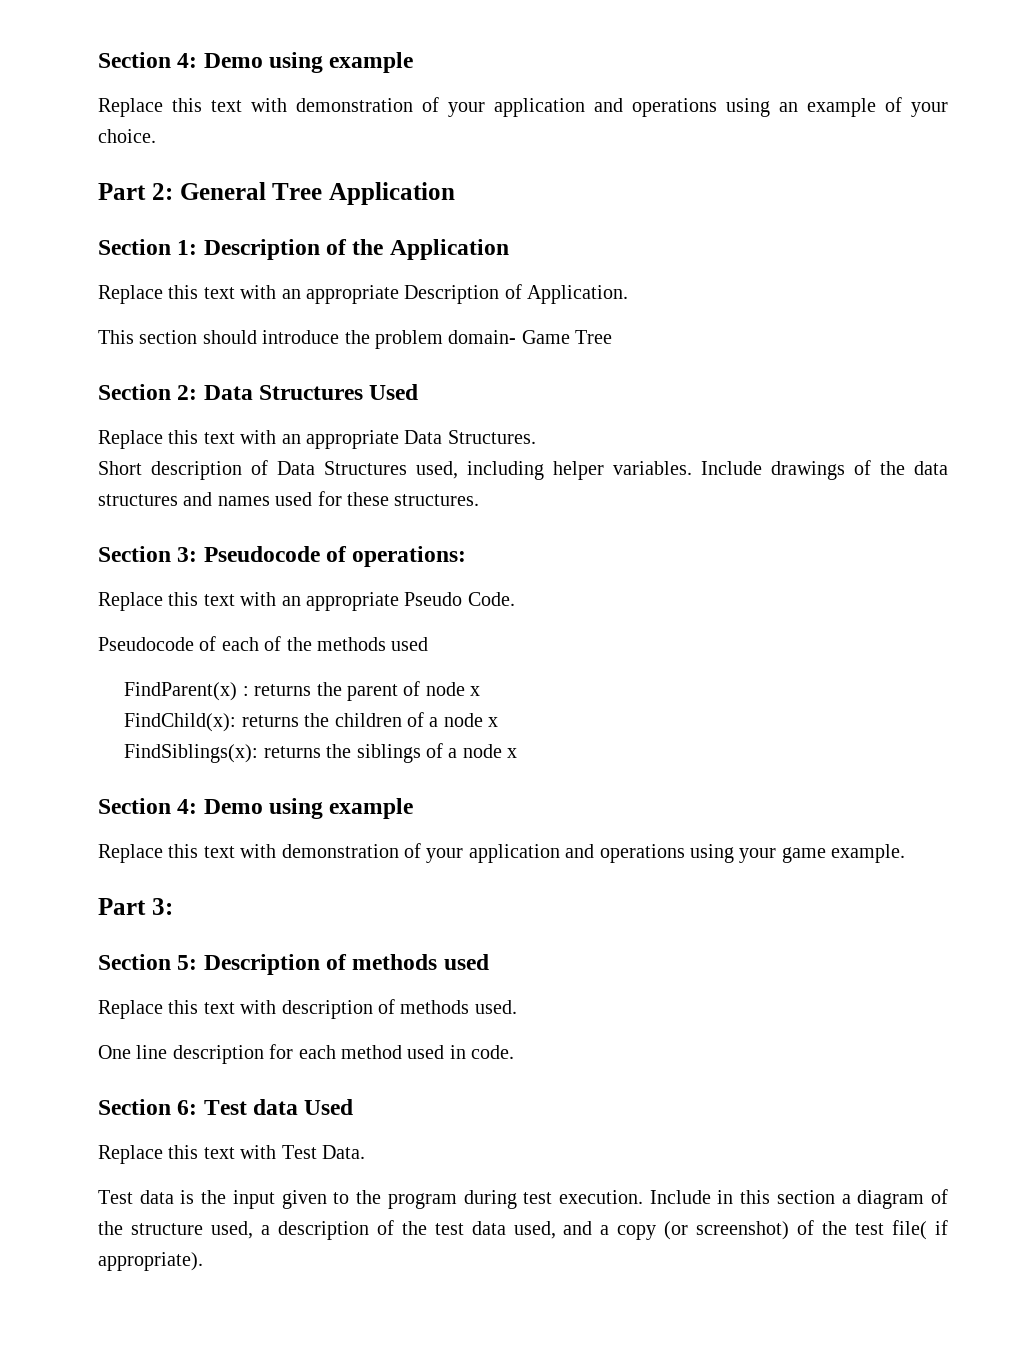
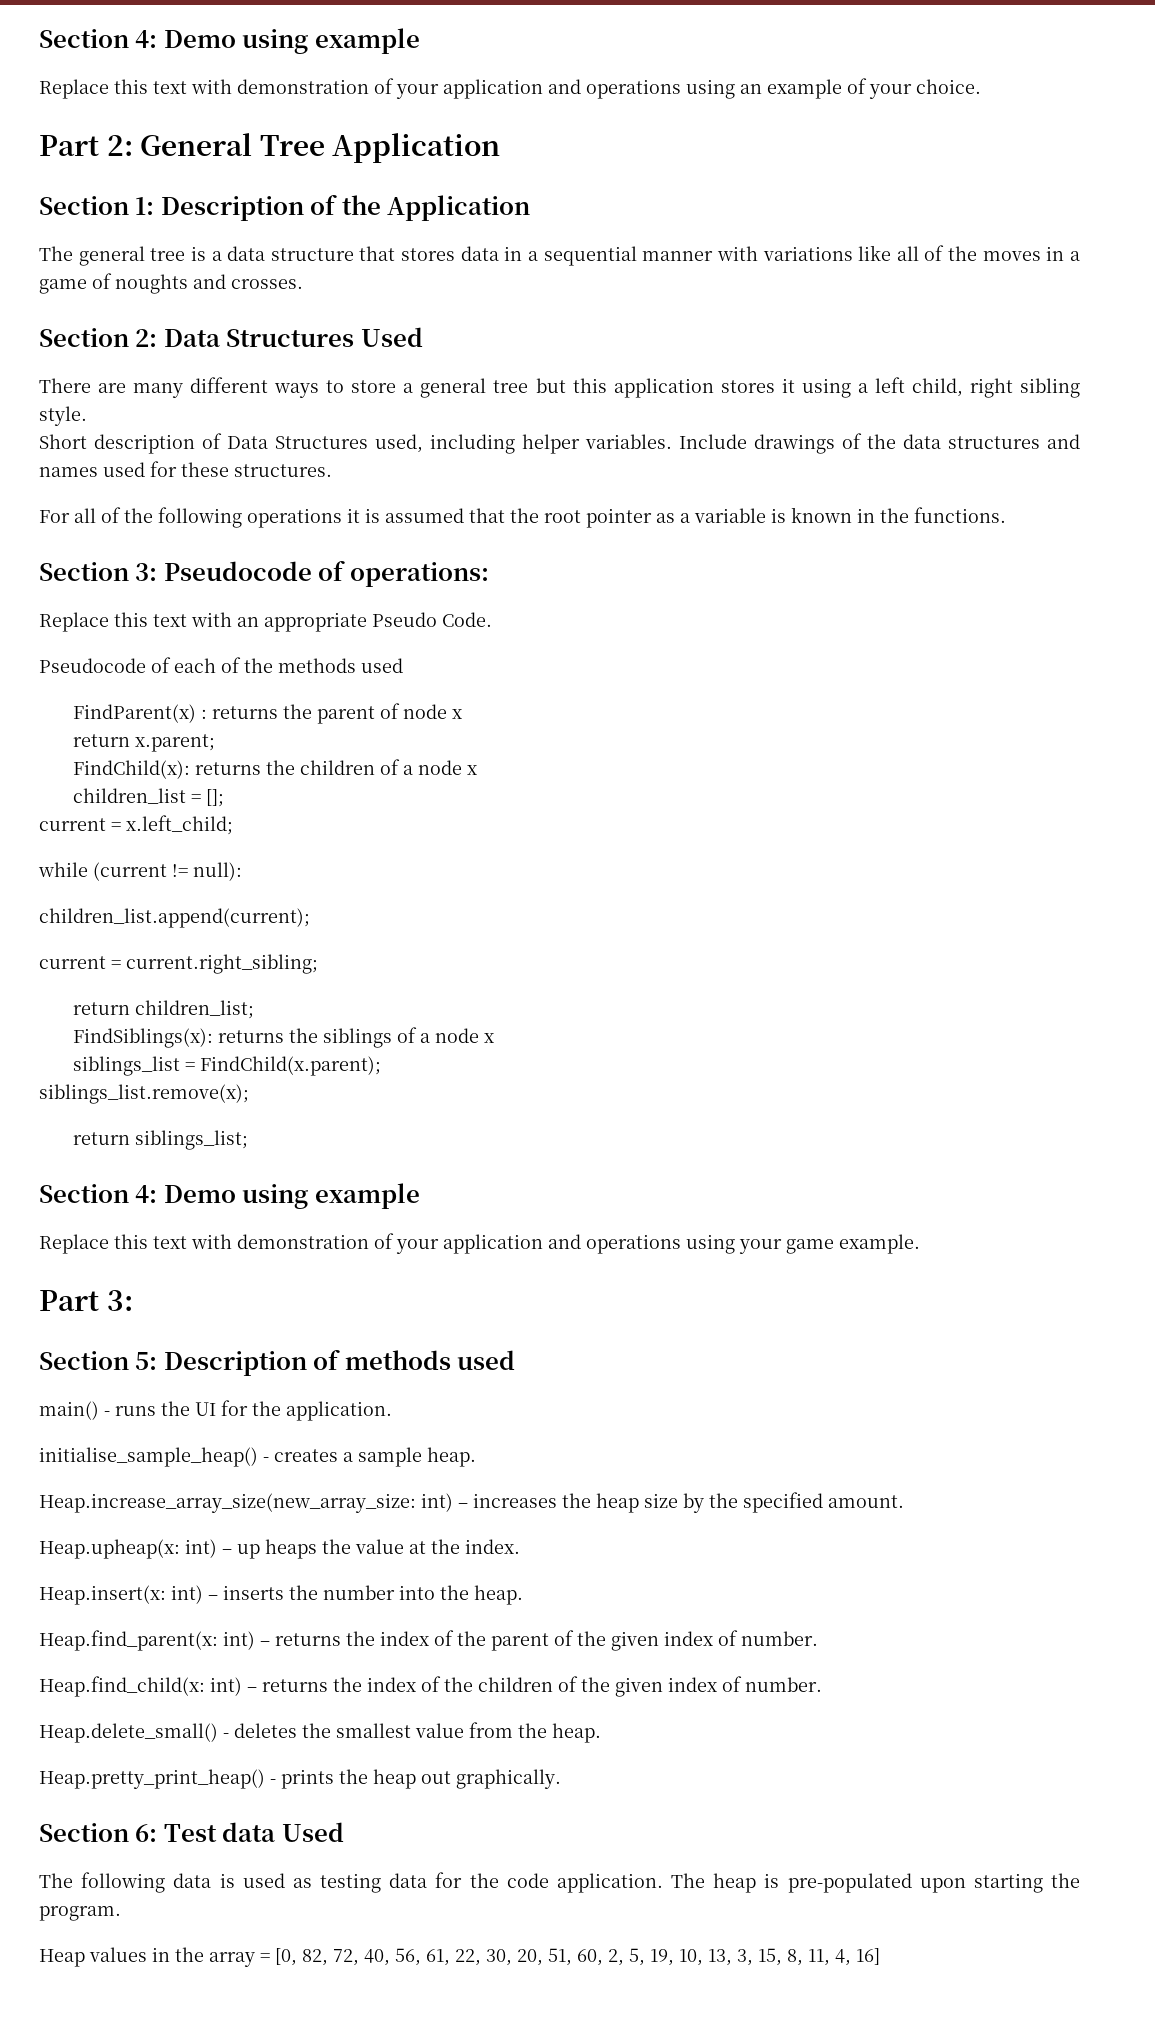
- Replace this text with an appropriate Description of Application.
- This section should introduce the problem domain- Game Tree
+ The general tree is a data structure that stores data in a sequential manner with variations like all of the moves in a game of noughts and crosses.
- Replace this text with an appropriate Data Structures.
+ There are many different ways to store a general tree but this application stores it using a left child, right sibling style.
+ For all of the following operations it is assumed that the root pointer as a variable is known in the functions.
+ return x.parent;
+ children_list = [];
+ current = x.left_child;
+ while (current != null):
+ children_list.append(current);
+ current = current.right_sibling;
+ return children_list;
+ siblings_list = FindChild(x.parent);
+ siblings_list.remove(x);
+ return siblings_list;
- Replace this text with description of methods used.
- One line description for each method used in code.
+ main() - runs the UI for the application.
+ initialise_sample_heap() - creates a sample heap.
+ Heap.increase_array_size(new_array_size: int) – increases the heap size by the specified amount.
+ Heap.upheap(x: int) – up heaps the value at the index.
+ Heap.insert(x: int) – inserts the number into the heap.
+ Heap.find_parent(x: int) – returns the index of the parent of the given index of number.
+ Heap.find_child(x: int) – returns the index of the children of the given index of number.
+ Heap.delete_small() - deletes the smallest value from the heap.
+ Heap.pretty_print_heap() - prints the heap out graphically.
- Replace this text with Test Data.
- Test data is the input given to the program during test execution. Include in this section a diagram of the structure used, a description of the test data used, and a copy (or screenshot) of the test file( if appropriate).
+ The following data is used as testing data for the code application. The heap is pre-populated upon starting the program.
+ Heap values in the array = [0, 82, 72, 40, 56, 61, 22, 30, 20, 51, 60, 2, 5, 19, 10, 13, 3, 15, 8, 11, 4, 16]

